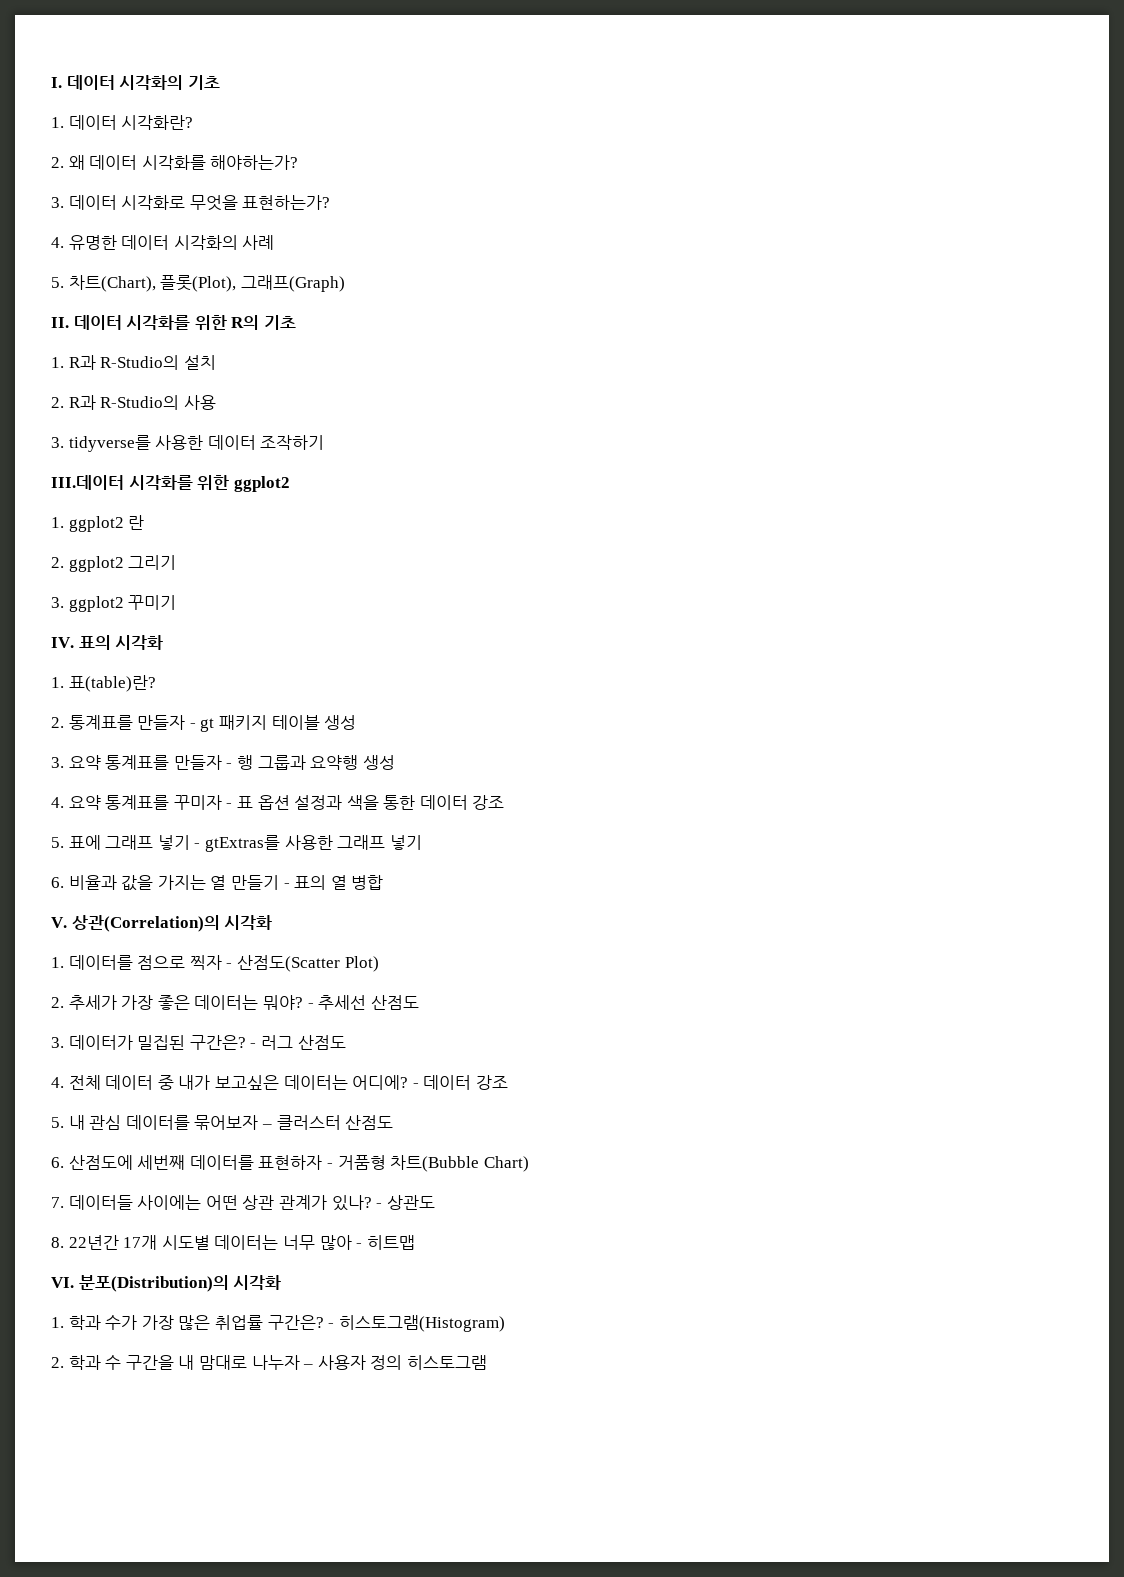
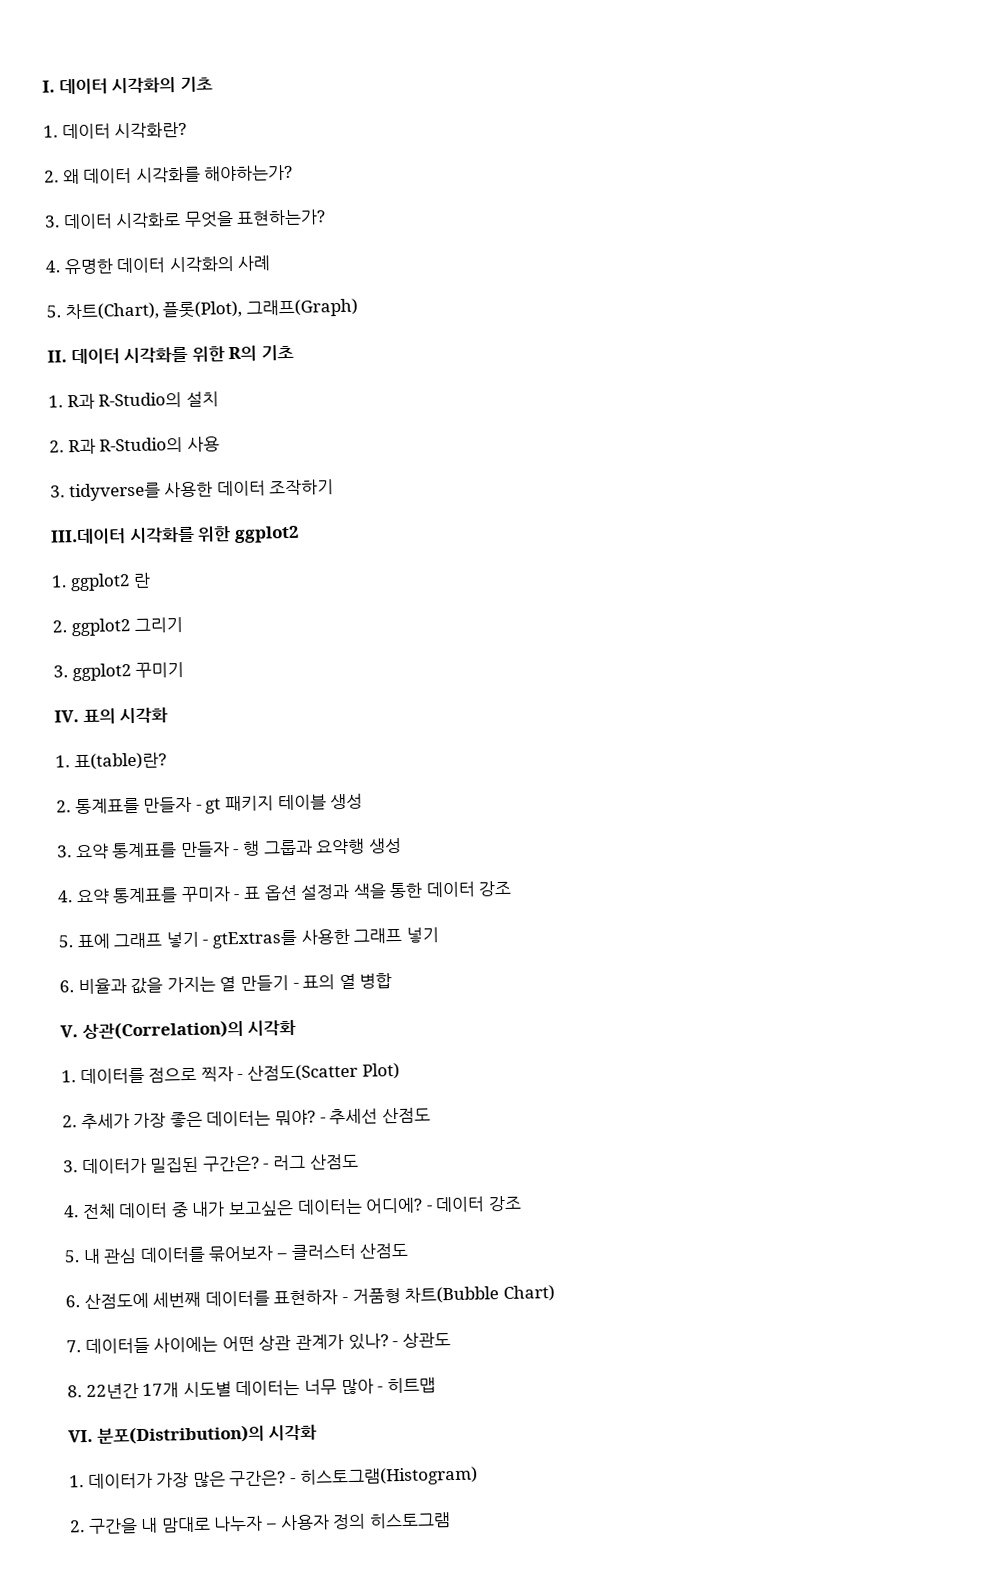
- 1. 학과 수가 가장 많은 취업률 구간은?
+ 1. 데이터가 가장 많은 구간은?
- 2. 학과 수 구간을 내 맘대로 나누자 – 사용자 정의 히스토그램
+ 2. 구간을 내 맘대로 나누자 – 사용자 정의 히스토그램

